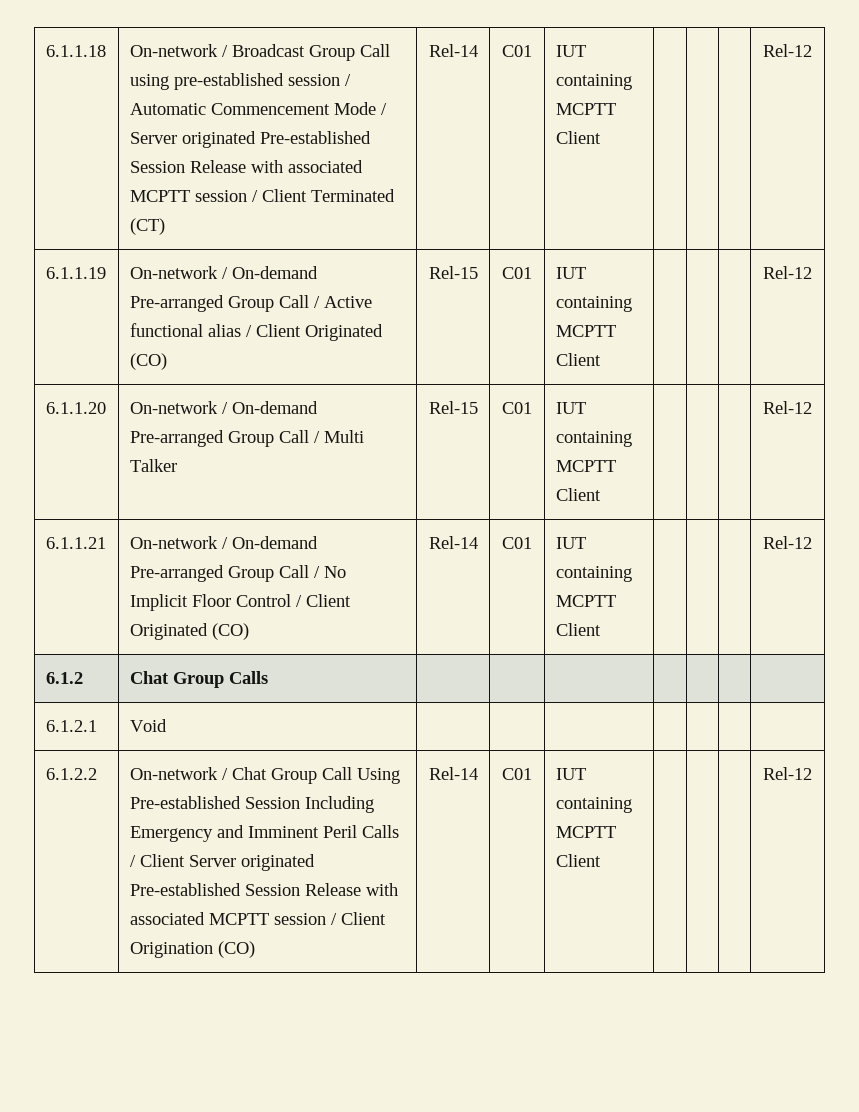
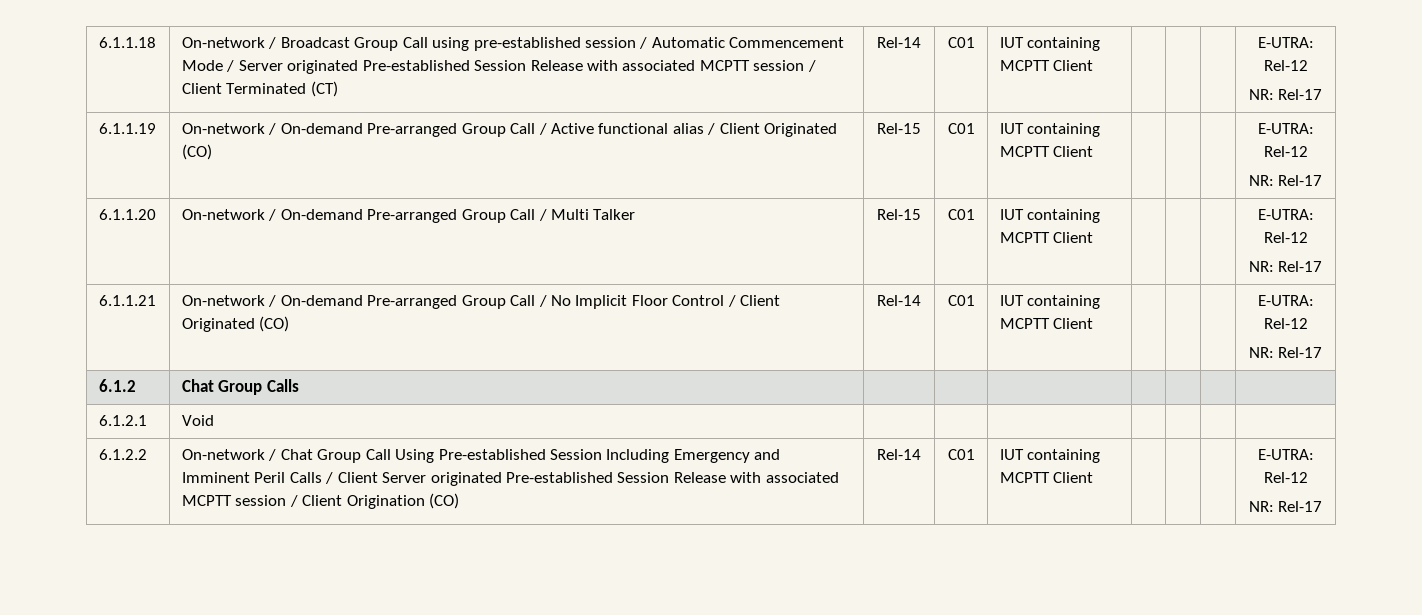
- 6.1.1.18 | On-network / Broadcast Group Call using pre-established session / Automatic Commencement Mode / Server originated Pre-established Session Release with associated MCPTT session / Client Terminated (CT) | Rel-14 | C01 | IUT containing MCPTT Client | | | | Rel-12
+ 6.1.1.18 | On-network / Broadcast Group Call using pre-established session / Automatic Commencement Mode / Server originated Pre-established Session Release with associated MCPTT session / Client Terminated (CT) | Rel-14 | C01 | IUT containing MCPTT Client | | | | E-UTRA: Rel-12
+ NR: Rel-17
- 6.1.1.19 | On-network / On-demand Pre-arranged Group Call / Active functional alias / Client Originated (CO) | Rel-15 | C01 | IUT containing MCPTT Client | | | | Rel-12
+ 6.1.1.19 | On-network / On-demand Pre-arranged Group Call / Active functional alias / Client Originated (CO) | Rel-15 | C01 | IUT containing MCPTT Client | | | | E-UTRA: Rel-12
+ NR: Rel-17
- 6.1.1.20 | On-network / On-demand Pre-arranged Group Call / Multi Talker | Rel-15 | C01 | IUT containing MCPTT Client | | | | Rel-12
+ 6.1.1.20 | On-network / On-demand Pre-arranged Group Call / Multi Talker | Rel-15 | C01 | IUT containing MCPTT Client | | | | E-UTRA: Rel-12
+ NR: Rel-17
- 6.1.1.21 | On-network / On-demand Pre-arranged Group Call / No Implicit Floor Control / Client Originated (CO) | Rel-14 | C01 | IUT containing MCPTT Client | | | | Rel-12
+ 6.1.1.21 | On-network / On-demand Pre-arranged Group Call / No Implicit Floor Control / Client Originated (CO) | Rel-14 | C01 | IUT containing MCPTT Client | | | | E-UTRA: Rel-12
+ NR: Rel-17
- 6.1.2.2 | On-network / Chat Group Call Using Pre-established Session Including Emergency and Imminent Peril Calls / Client Server originated Pre-established Session Release with associated MCPTT session / Client Origination (CO) | Rel-14 | C01 | IUT containing MCPTT Client | | | | Rel-12
+ 6.1.2.2 | On-network / Chat Group Call Using Pre-established Session Including Emergency and Imminent Peril Calls / Client Server originated Pre-established Session Release with associated MCPTT session / Client Origination (CO) | Rel-14 | C01 | IUT containing MCPTT Client | | | | E-UTRA: Rel-12
+ NR: Rel-17

